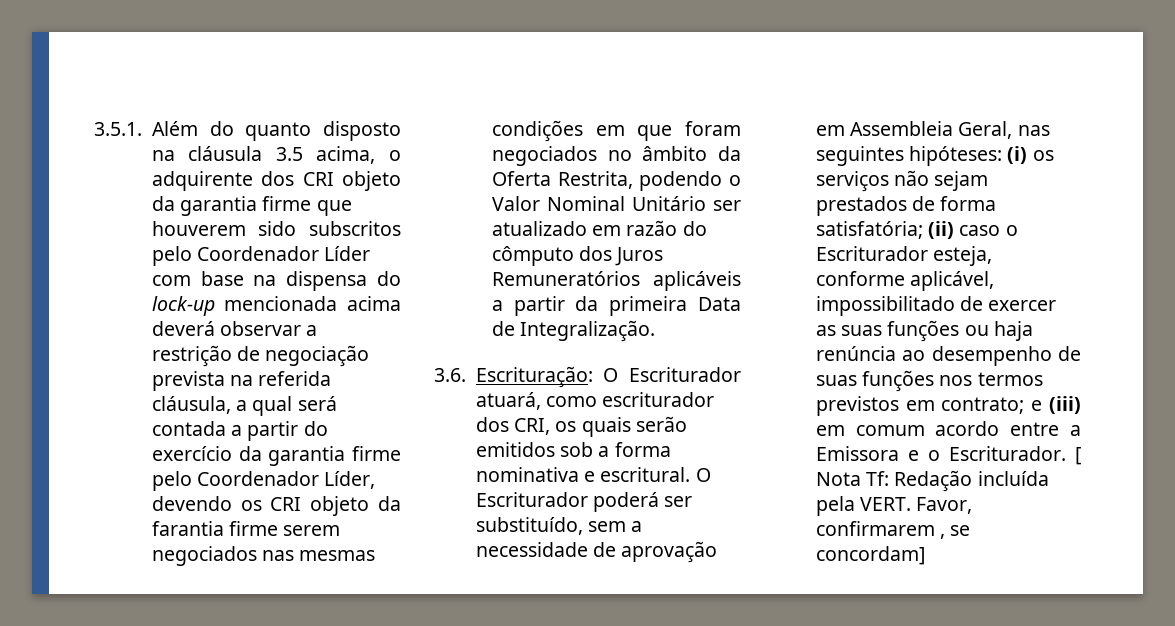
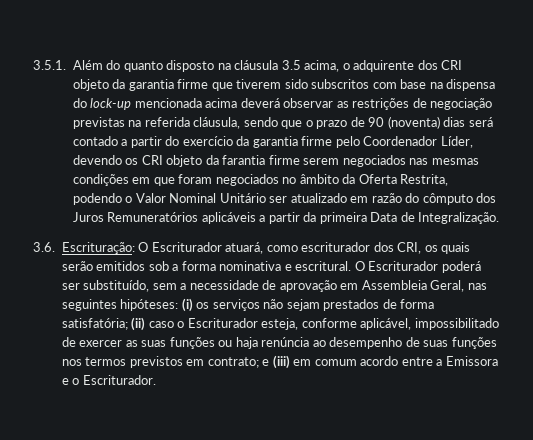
- 3.5.1. Além do quanto disposto na cláusula 3.5 acima, o adquirente dos CRI objeto da garantia firme que houverem sido subscritos pelo Coordenador Líder com base na dispensa do lock-up mencionada acima deverá observar a restrição de negociação prevista na referida cláusula, a qual será contada a partir do exercício da garantia firme pelo Coordenador Líder, devendo os CRI objeto da farantia firme serem negociados nas mesmas condições em que foram negociados no âmbito da Oferta Restrita, podendo o Valor Nominal Unitário ser atualizado em razão do cômputo dos Juros Remuneratórios aplicáveis a partir da primeira Data de Integralização.
+ 3.5.1. Além do quanto disposto na cláusula 3.5 acima, o adquirente dos CRI objeto da garantia firme que tiverem sido subscritos com base na dispensa do lock-up mencionada acima deverá observar as restrições de negociação previstas na referida cláusula, sendo que o prazo de 90 (noventa) dias será contado a partir do exercício da garantia firme pelo Coordenador Líder, devendo os CRI objeto da farantia firme serem negociados nas mesmas condições em que foram negociados no âmbito da Oferta Restrita, podendo o Valor Nominal Unitário ser atualizado em razão do cômputo dos Juros Remuneratórios aplicáveis a partir da primeira Data de Integralização.
- [ Nota Tf: Redação incluída pela VERT. Favor, confirmarem , se concordam]

